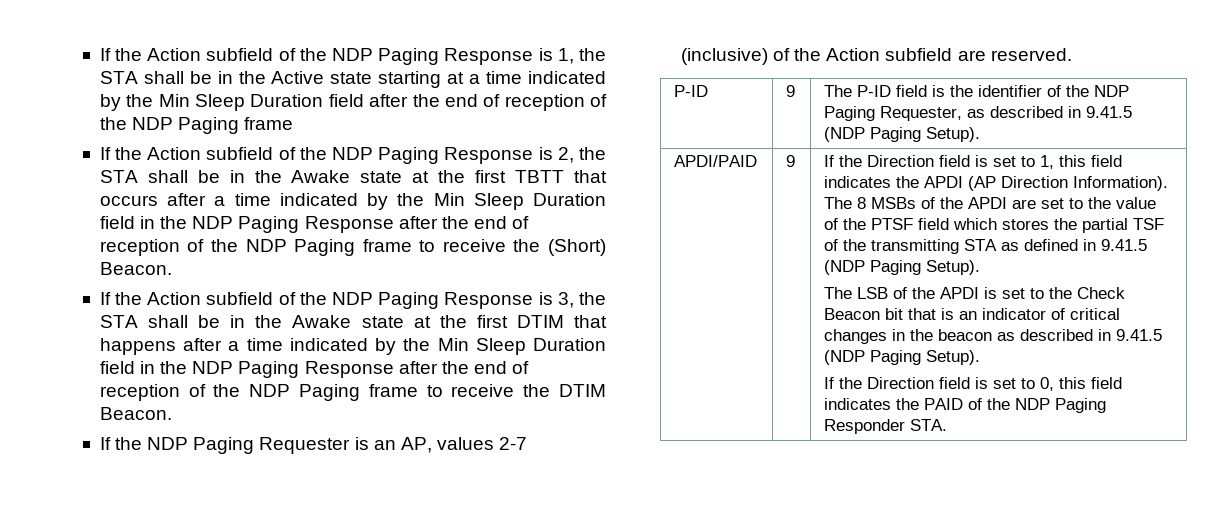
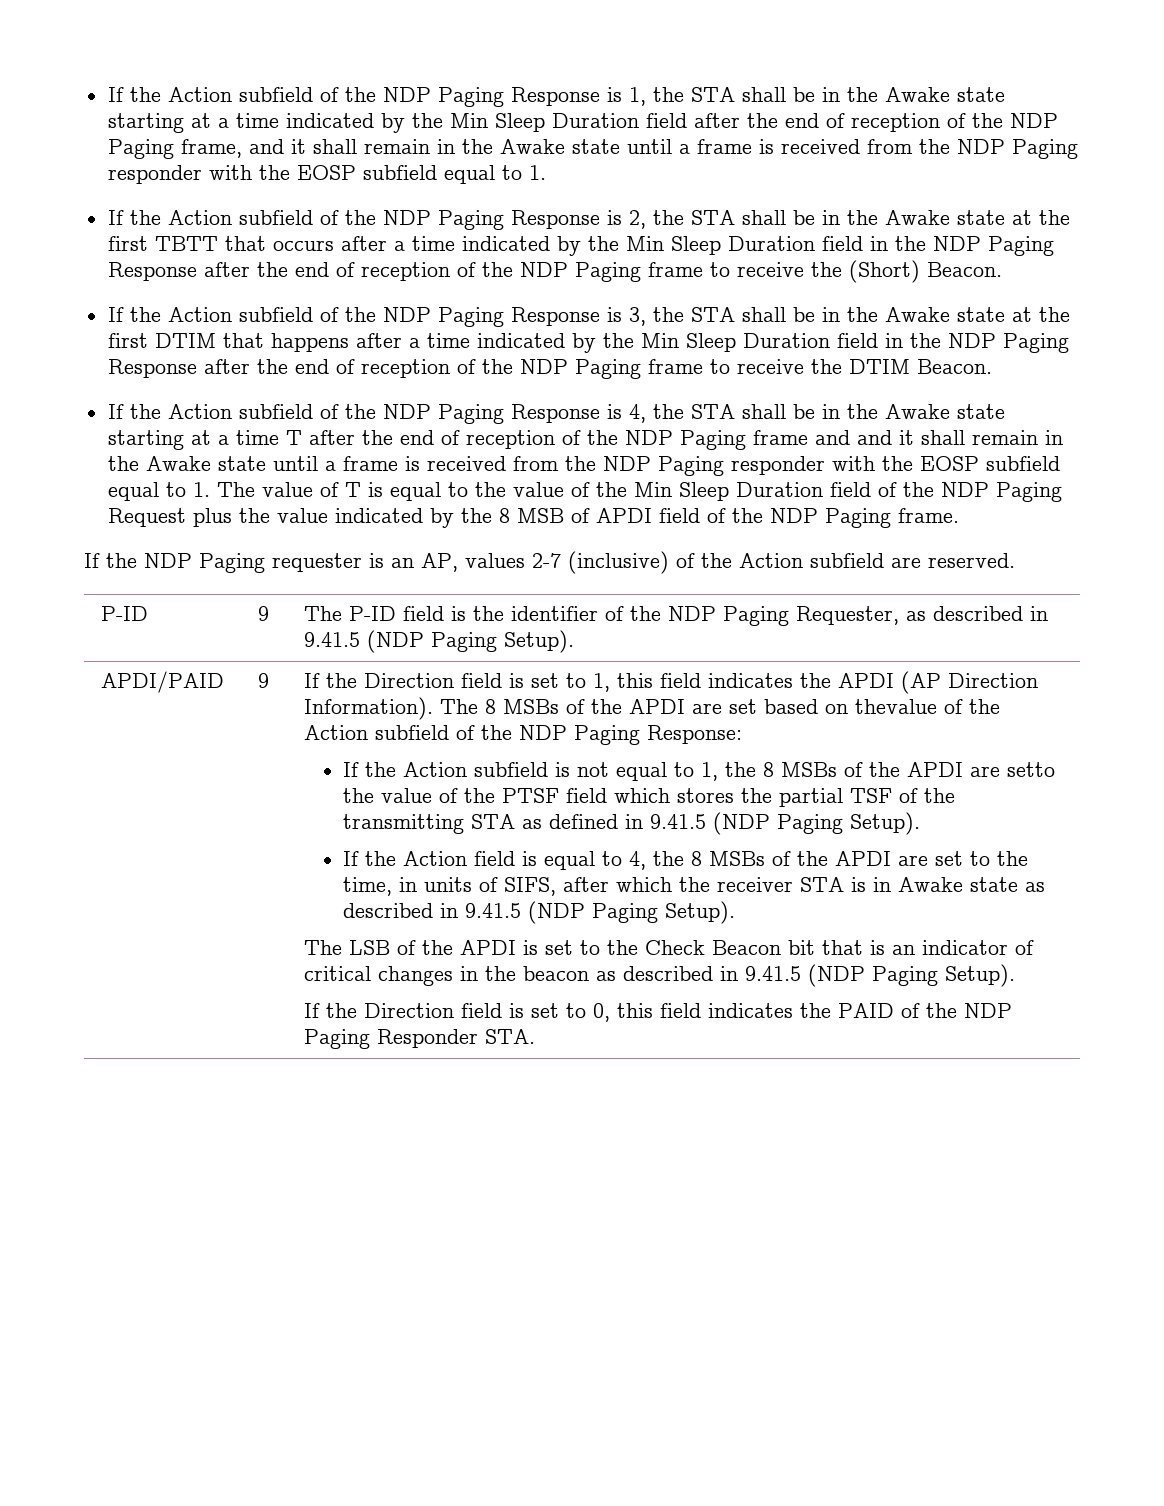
- If the Action subfield of the NDP Paging Response is 1, the STA shall be in the Active state starting at a time indicated by the Min Sleep Duration field after the end of reception of the NDP Paging frame
+ If the Action subfield of the NDP Paging Response is 1, the STA shall be in the Awake state starting at a time indicated by the Min Sleep Duration field after the end of reception of the NDP Paging frame, and it shall remain in the Awake state until a frame is received from the NDP Paging responder with the EOSP subfield equal to 1.
- If the NDP Paging Requester is an AP, values 2-7 (inclusive) of the Action subfield are reserved.
+ If the Action subfield of the NDP Paging Response is 4, the STA shall be in the Awake state starting at a time T after the end of reception of the NDP Paging frame and and it shall remain in the Awake state until a frame is received from the NDP Paging responder with the EOSP subfield equal to 1. The value of T is equal to the value of the Min Sleep Duration field of the NDP Paging Request plus the value indicated by the 8 MSB of APDI field of the NDP Paging frame.
+ If the NDP Paging requester is an AP, values 2-7 (inclusive) of the Action subfield are reserved.
- The 8 MSBs of the APDI are set to the value of the PTSF field which stores the partial TSF of the transmitting STA as defined in 9.41.5 (NDP Paging Setup).
+ The 8 MSBs of the APDI are set based on thevalue of the Action subfield of the NDP Paging Response:
+ If the Action subfield is not equal to 1, the 8 MSBs of the APDI are setto the value of the PTSF field which stores the partial TSF of the transmitting STA as defined in 9.41.5 (NDP Paging Setup).
+ If the Action field is equal to 4, the 8 MSBs of the APDI are set to the time, in units of SIFS, after which the receiver STA is in Awake state as described in 9.41.5 (NDP Paging Setup).

